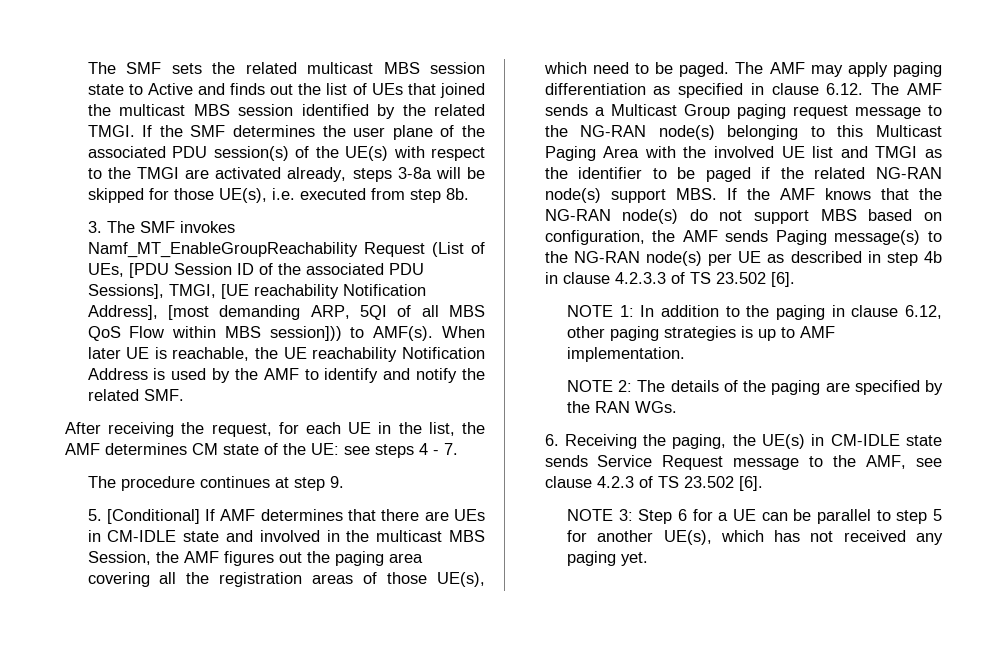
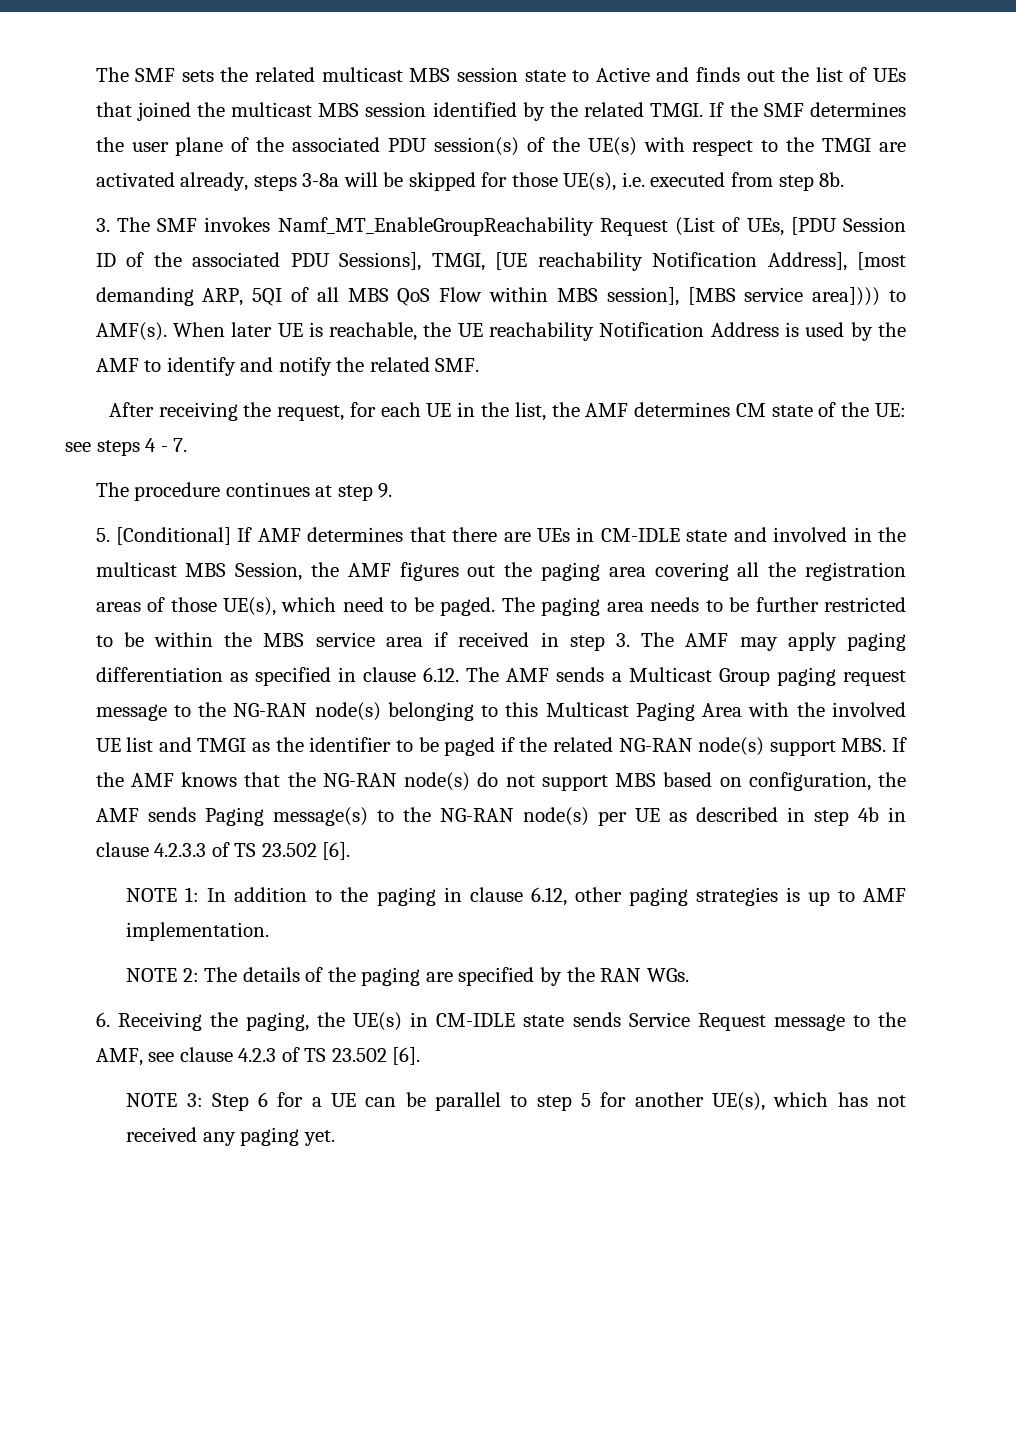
- 3. The SMF invokes Namf_MT_EnableGroupReachability Request (List of UEs, [PDU Session ID of the associated PDU Sessions], TMGI, [UE reachability Notification Address], [most demanding ARP, 5QI of all MBS QoS Flow within MBS session])) to AMF(s).
+ 3. The SMF invokes Namf_MT_EnableGroupReachability Request (List of UEs, [PDU Session ID of the associated PDU Sessions], TMGI, [UE reachability Notification Address], [most demanding ARP, 5QI of all MBS QoS Flow within MBS session], [MBS service area]))) to AMF(s).
- The AMF may apply paging differentiation as specified in clause 6.12. The AMF sends a Multicast Group paging request message to the NG-RAN node(s) belonging to this Multicast Paging Area with the involved UE list and TMGI as the identifier to be paged if the related NG-RAN node(s) support MBS. If the AMF knows that the NG-RAN node(s) do not support MBS based on configuration, the AMF sends Paging message(s) to the NG-RAN node(s) per UE as described in step 4b in clause 4.2.3.3 of TS 23.502 [6].
+ The paging area needs to be further restricted to be within the MBS service area if received in step 3. The AMF may apply paging differentiation as specified in clause 6.12. The AMF sends a Multicast Group paging request message to the NG-RAN node(s) belonging to this Multicast Paging Area with the involved UE list and TMGI as the identifier to be paged if the related NG-RAN node(s) support MBS. If the AMF knows that the NG-RAN node(s) do not support MBS based on configuration, the AMF sends Paging message(s) to the NG-RAN node(s) per UE as described in step 4b in clause 4.2.3.3 of TS 23.502 [6].

